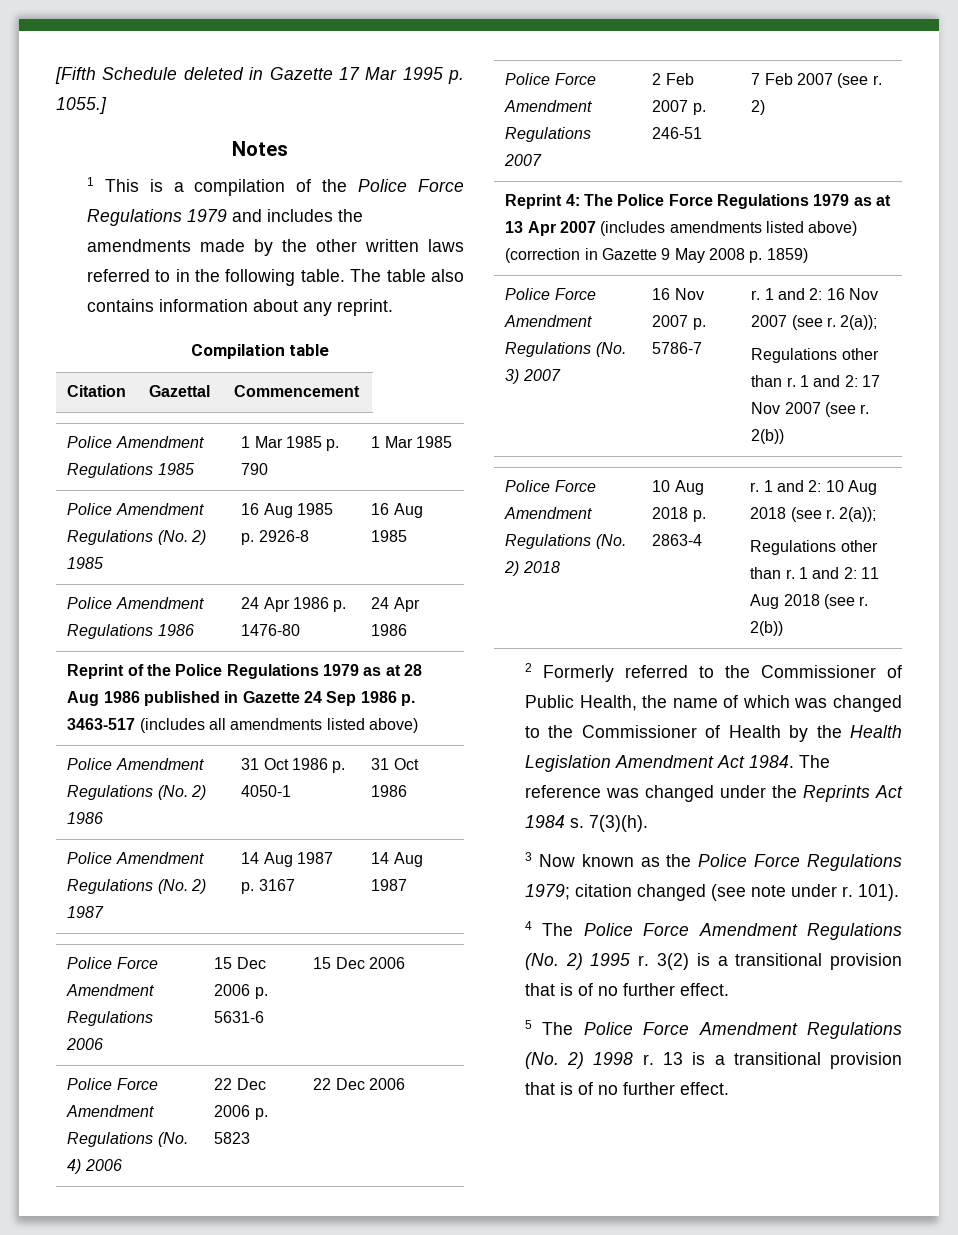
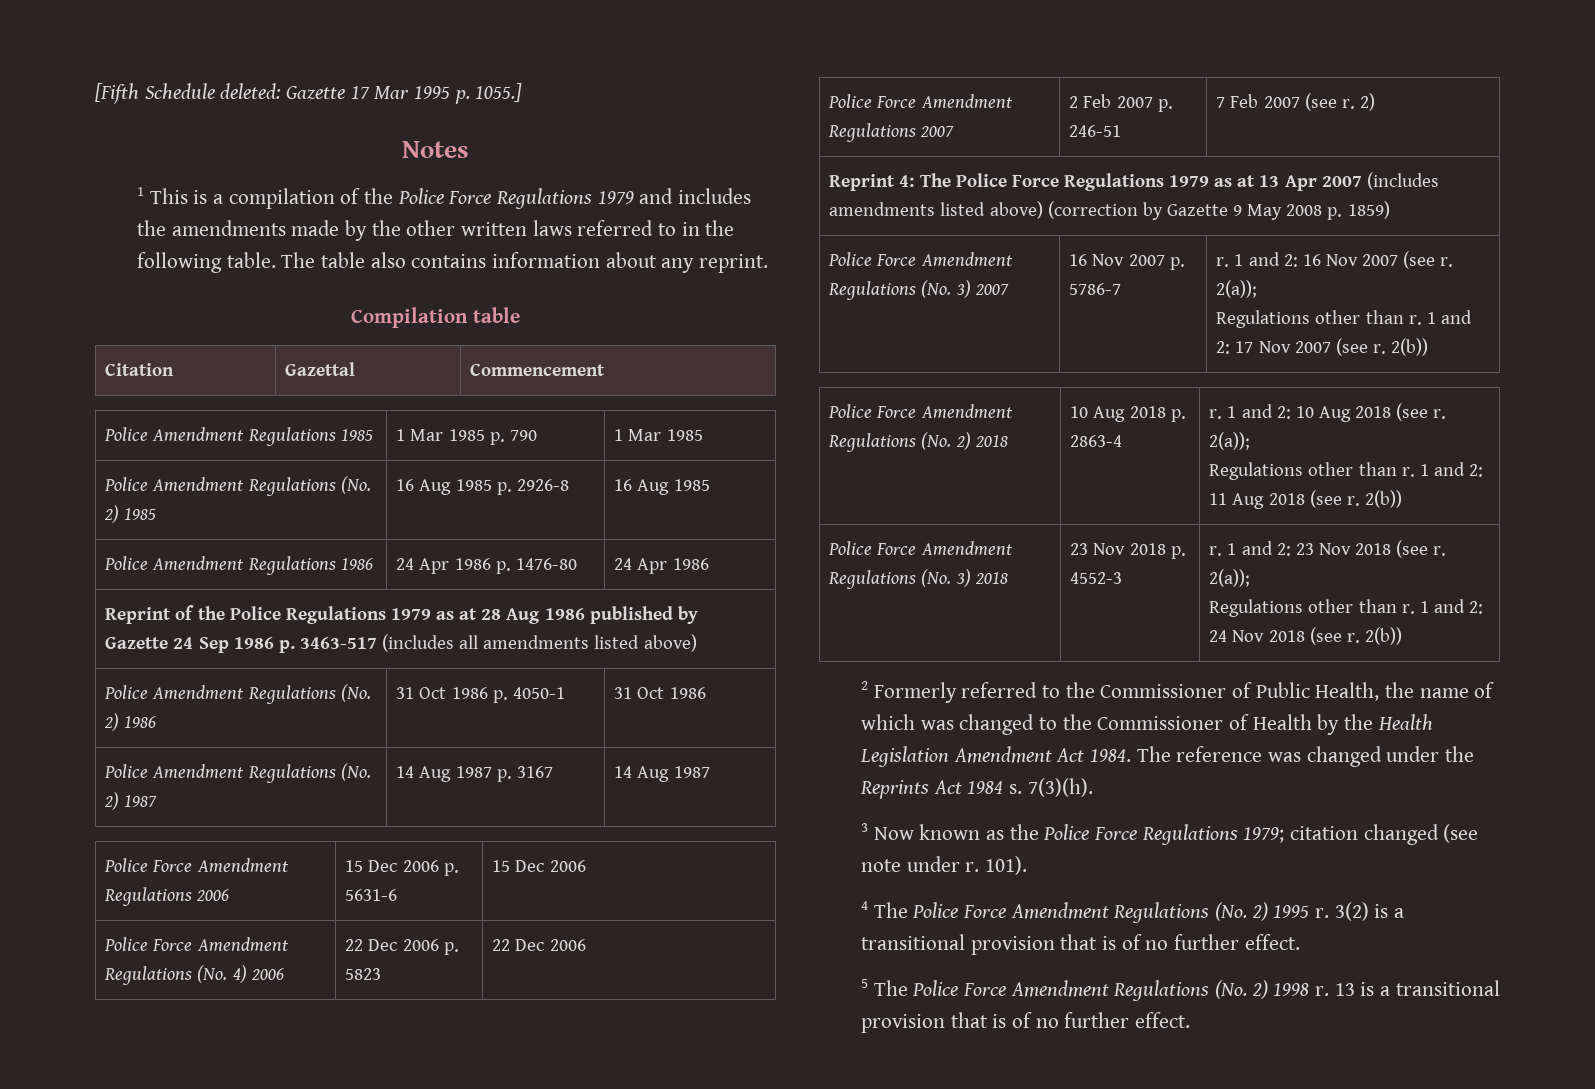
- [Fifth Schedule deleted in Gazette 17 Mar 1995 p. 1055.]
+ [Fifth Schedule deleted: Gazette 17 Mar 1995 p. 1055.]
- Reprint of the Police Regulations 1979 as at 28 Aug 1986 published in Gazette 24 Sep 1986 p. 3463-517 (includes all amendments listed above)
+ Reprint of the Police Regulations 1979 as at 28 Aug 1986 published by Gazette 24 Sep 1986 p. 3463-517 (includes all amendments listed above)
- Reprint 4: The Police Force Regulations 1979 as at 13 Apr 2007 (includes amendments listed above) (correction in Gazette 9 May 2008 p. 1859)
+ Reprint 4: The Police Force Regulations 1979 as at 13 Apr 2007 (includes amendments listed above) (correction by Gazette 9 May 2008 p. 1859)
+ Police Force Amendment Regulations (No. 3) 2018 | 23 Nov 2018 p. 4552-3 | r. 1 and 2: 23 Nov 2018 (see r. 2(a));
+ Regulations other than r. 1 and 2: 24 Nov 2018 (see r. 2(b))

